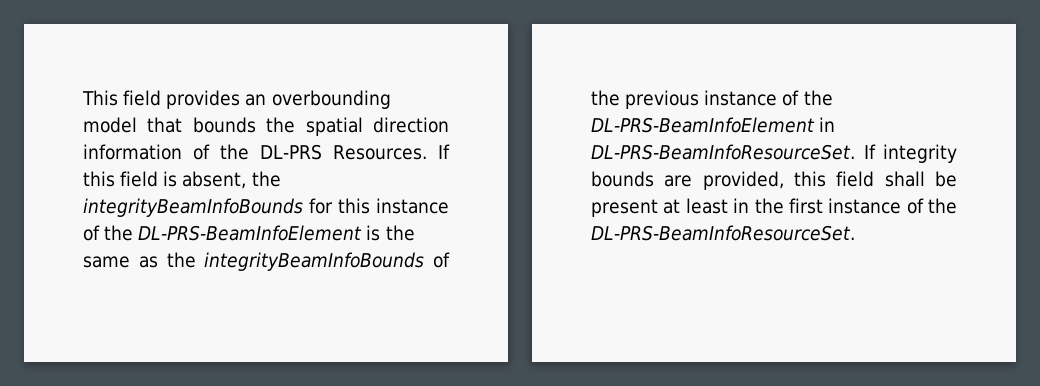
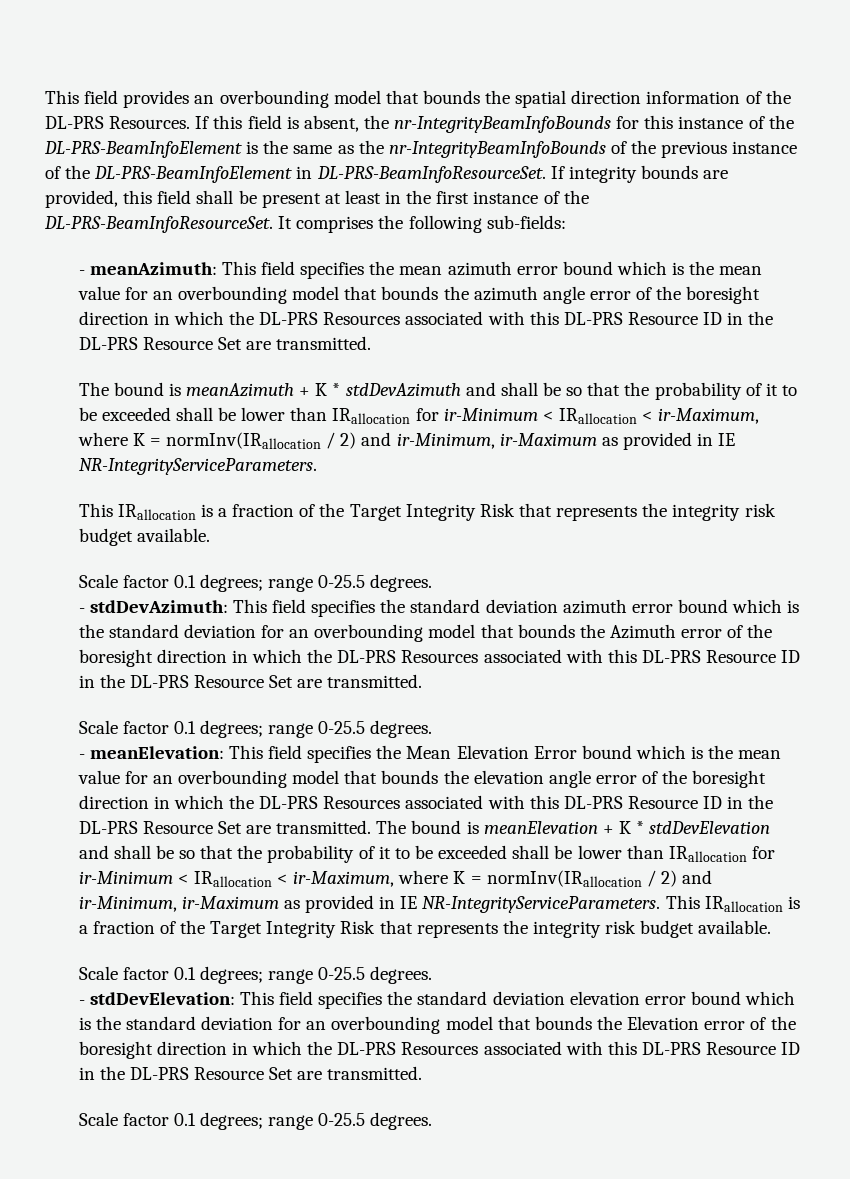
- If this field is absent, the integrityBeamInfoBounds for this instance of the DL-PRS-BeamInfoElement is the same as the integrityBeamInfoBounds of the previous instance of the DL-PRS-BeamInfoElement in DL-PRS-BeamInfoResourceSet.
+ If this field is absent, the nr-IntegrityBeamInfoBounds for this instance of the DL-PRS-BeamInfoElement is the same as the nr-IntegrityBeamInfoBounds of the previous instance of the DL-PRS-BeamInfoElement in DL-PRS-BeamInfoResourceSet.
+ It comprises the following sub-fields:
+ - meanAzimuth: This field specifies the mean azimuth error bound which is the mean value for an overbounding model that bounds the azimuth angle error of the boresight direction in which the DL-PRS Resources associated with this DL-PRS Resource ID in the DL-PRS Resource Set are transmitted.
+ The bound is meanAzimuth + K * stdDevAzimuth and shall be so that the probability of it to be exceeded shall be lower than IRallocation for ir-Minimum < IRallocation < ir-Maximum, where K = normInv(IRallocation / 2) and ir-Minimum, ir-Maximum as provided in IE NR-IntegrityServiceParameters.
+ This IRallocation is a fraction of the Target Integrity Risk that represents the integrity risk budget available.
+ Scale factor 0.1 degrees; range 0-25.5 degrees.
+ - stdDevAzimuth: This field specifies the standard deviation azimuth error bound which is the standard deviation for an overbounding model that bounds the Azimuth error of the boresight direction in which the DL-PRS Resources associated with this DL-PRS Resource ID in the DL-PRS Resource Set are transmitted.
+ Scale factor 0.1 degrees; range 0-25.5 degrees.
+ - meanElevation: This field specifies the Mean Elevation Error bound which is the mean value for an overbounding model that bounds the elevation angle error of the boresight direction in which the DL-PRS Resources associated with this DL-PRS Resource ID in the DL-PRS Resource Set are transmitted. The bound is meanElevation + K * stdDevElevation and shall be so that the probability of it to be exceeded shall be lower than IRallocation for ir-Minimum < IRallocation < ir-Maximum, where K = normInv(IRallocation / 2) and ir-Minimum, ir-Maximum as provided in IE NR-IntegrityServiceParameters. This IRallocation is a fraction of the Target Integrity Risk that represents the integrity risk budget available.
+ Scale factor 0.1 degrees; range 0-25.5 degrees.
+ - stdDevElevation: This field specifies the standard deviation elevation error bound which is the standard deviation for an overbounding model that bounds the Elevation error of the boresight direction in which the DL-PRS Resources associated with this DL-PRS Resource ID in the DL-PRS Resource Set are transmitted.
+ Scale factor 0.1 degrees; range 0-25.5 degrees.

